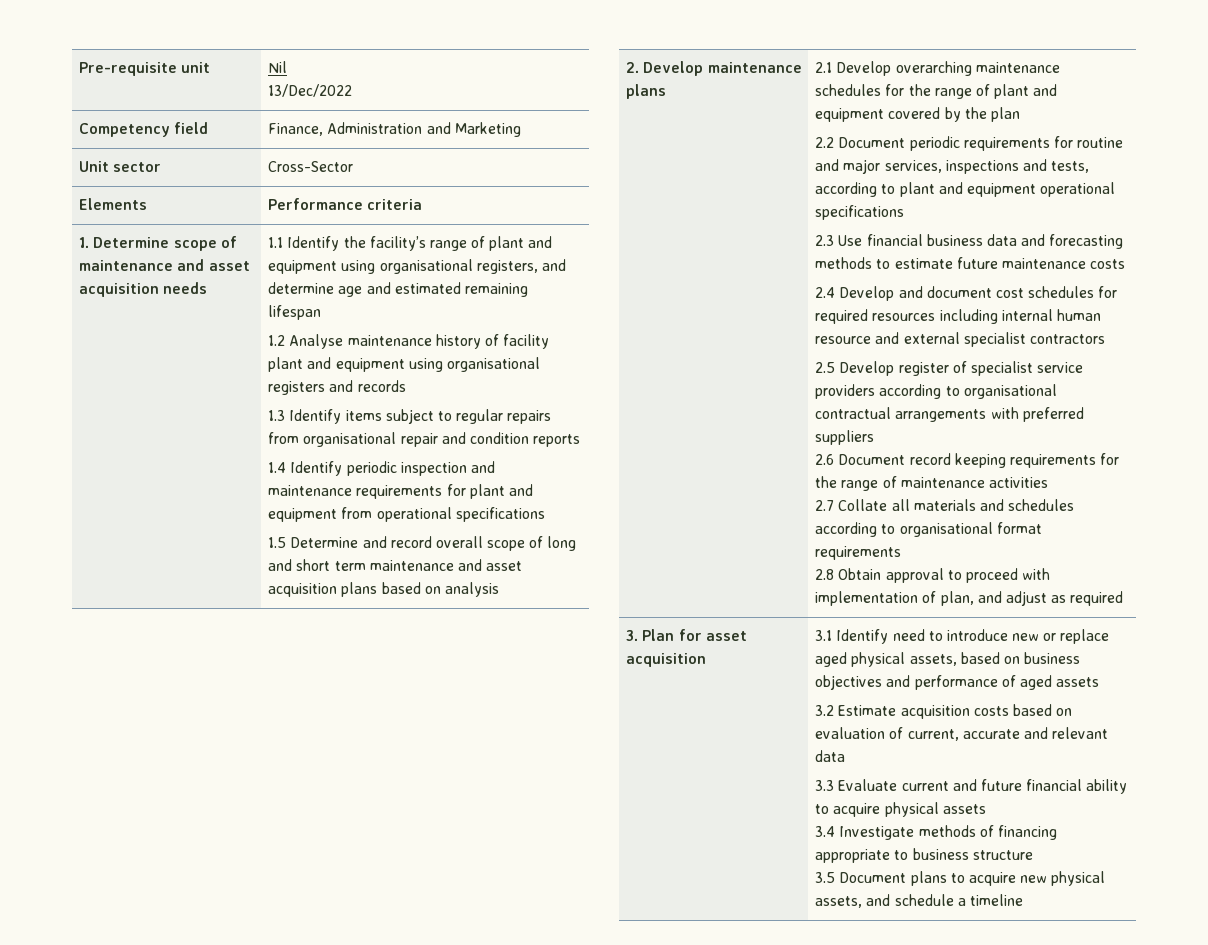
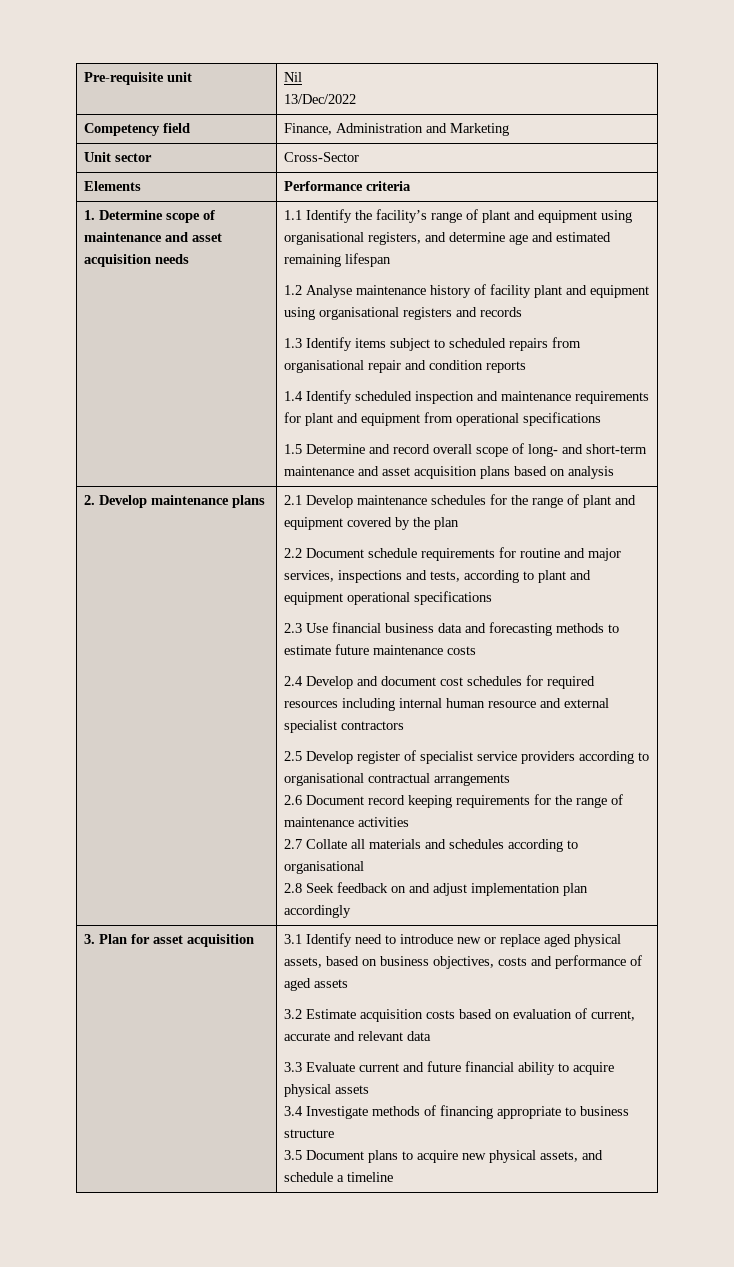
- 1.3 Identify items subject to regular repairs from organisational repair and condition reports
+ 1.3 Identify items subject to scheduled repairs from organisational repair and condition reports
- 1.4 Identify periodic inspection and maintenance requirements for plant and equipment from operational specifications
+ 1.4 Identify scheduled inspection and maintenance requirements for plant and equipment from operational specifications
- 1.5 Determine and record overall scope of long and short term maintenance and asset acquisition plans based on analysis
+ 1.5 Determine and record overall scope of long- and short-term maintenance and asset acquisition plans based on analysis
- 2.1 Develop overarching maintenance schedules for the range of plant and equipment covered by the plan
+ 2.1 Develop maintenance schedules for the range of plant and equipment covered by the plan
- 2.2 Document periodic requirements for routine and major services, inspections and tests, according to plant and equipment operational specifications
+ 2.2 Document schedule requirements for routine and major services, inspections and tests, according to plant and equipment operational specifications
- 2.5 Develop register of specialist service providers according to organisational contractual arrangements with preferred suppliers
+ 2.5 Develop register of specialist service providers according to organisational contractual arrangements
- 2.7 Collate all materials and schedules according to organisational format requirements
+ 2.7 Collate all materials and schedules according to organisational
- 2.8 Obtain approval to proceed with implementation of plan, and adjust as required
+ 2.8 Seek feedback on and adjust implementation plan accordingly
- 3.1 Identify need to introduce new or replace aged physical assets, based on business objectives and performance of aged assets
+ 3.1 Identify need to introduce new or replace aged physical assets, based on business objectives, costs and performance of aged assets

